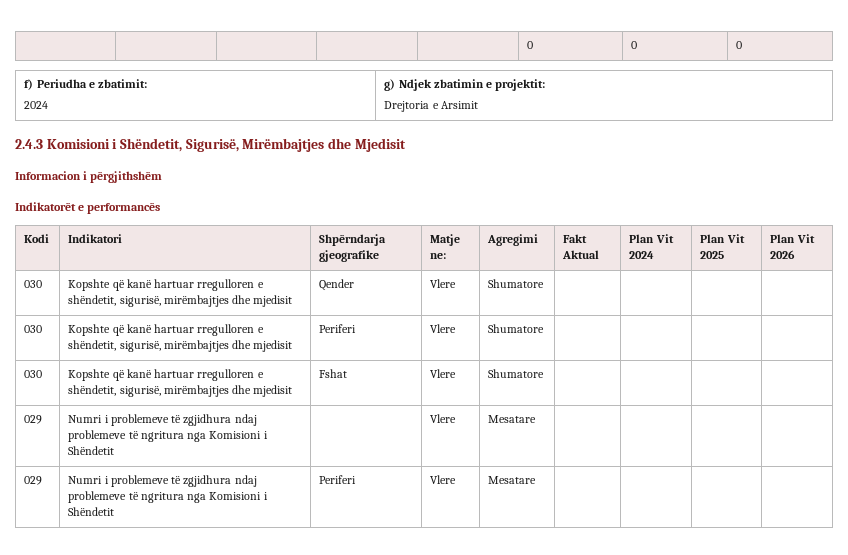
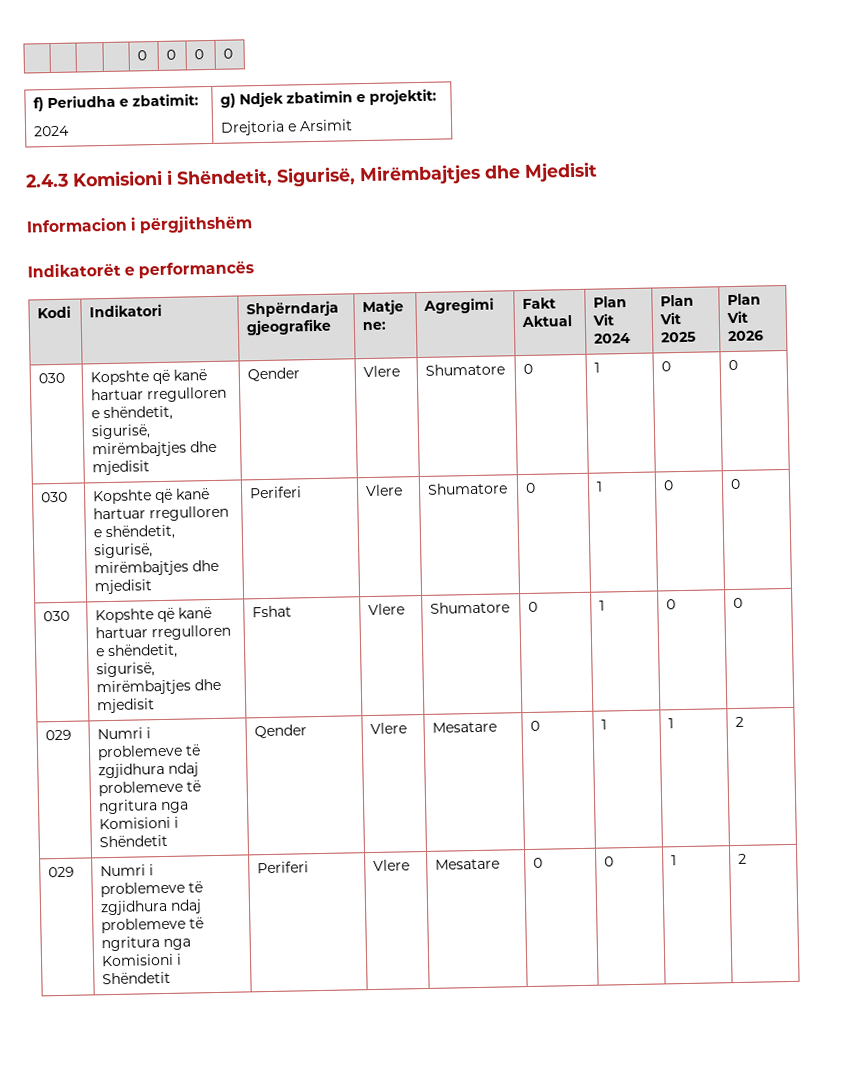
- | | | | | 0 | 0 | 0
+ | | | | 0 | 0 | 0 | 0
- 030 | Kopshte që kanë hartuar rregulloren e shëndetit, sigurisë, mirëmbajtjes dhe mjedisit | Qender | Vlere | Shumatore | | | |
+ 030 | Kopshte që kanë hartuar rregulloren e shëndetit, sigurisë, mirëmbajtjes dhe mjedisit | Qender | Vlere | Shumatore | 0 | 1 | 0 | 0
- 030 | Kopshte që kanë hartuar rregulloren e shëndetit, sigurisë, mirëmbajtjes dhe mjedisit | Periferi | Vlere | Shumatore | | | |
+ 030 | Kopshte që kanë hartuar rregulloren e shëndetit, sigurisë, mirëmbajtjes dhe mjedisit | Periferi | Vlere | Shumatore | 0 | 1 | 0 | 0
- 030 | Kopshte që kanë hartuar rregulloren e shëndetit, sigurisë, mirëmbajtjes dhe mjedisit | Fshat | Vlere | Shumatore | | | |
+ 030 | Kopshte që kanë hartuar rregulloren e shëndetit, sigurisë, mirëmbajtjes dhe mjedisit | Fshat | Vlere | Shumatore | 0 | 1 | 0 | 0
- 029 | Numri i problemeve të zgjidhura ndaj problemeve të ngritura nga Komisioni i Shëndetit | | Vlere | Mesatare | | | |
+ 029 | Numri i problemeve të zgjidhura ndaj problemeve të ngritura nga Komisioni i Shëndetit | Qender | Vlere | Mesatare | 0 | 1 | 1 | 2
- 029 | Numri i problemeve të zgjidhura ndaj problemeve të ngritura nga Komisioni i Shëndetit | Periferi | Vlere | Mesatare | | | |
+ 029 | Numri i problemeve të zgjidhura ndaj problemeve të ngritura nga Komisioni i Shëndetit | Periferi | Vlere | Mesatare | 0 | 0 | 1 | 2

